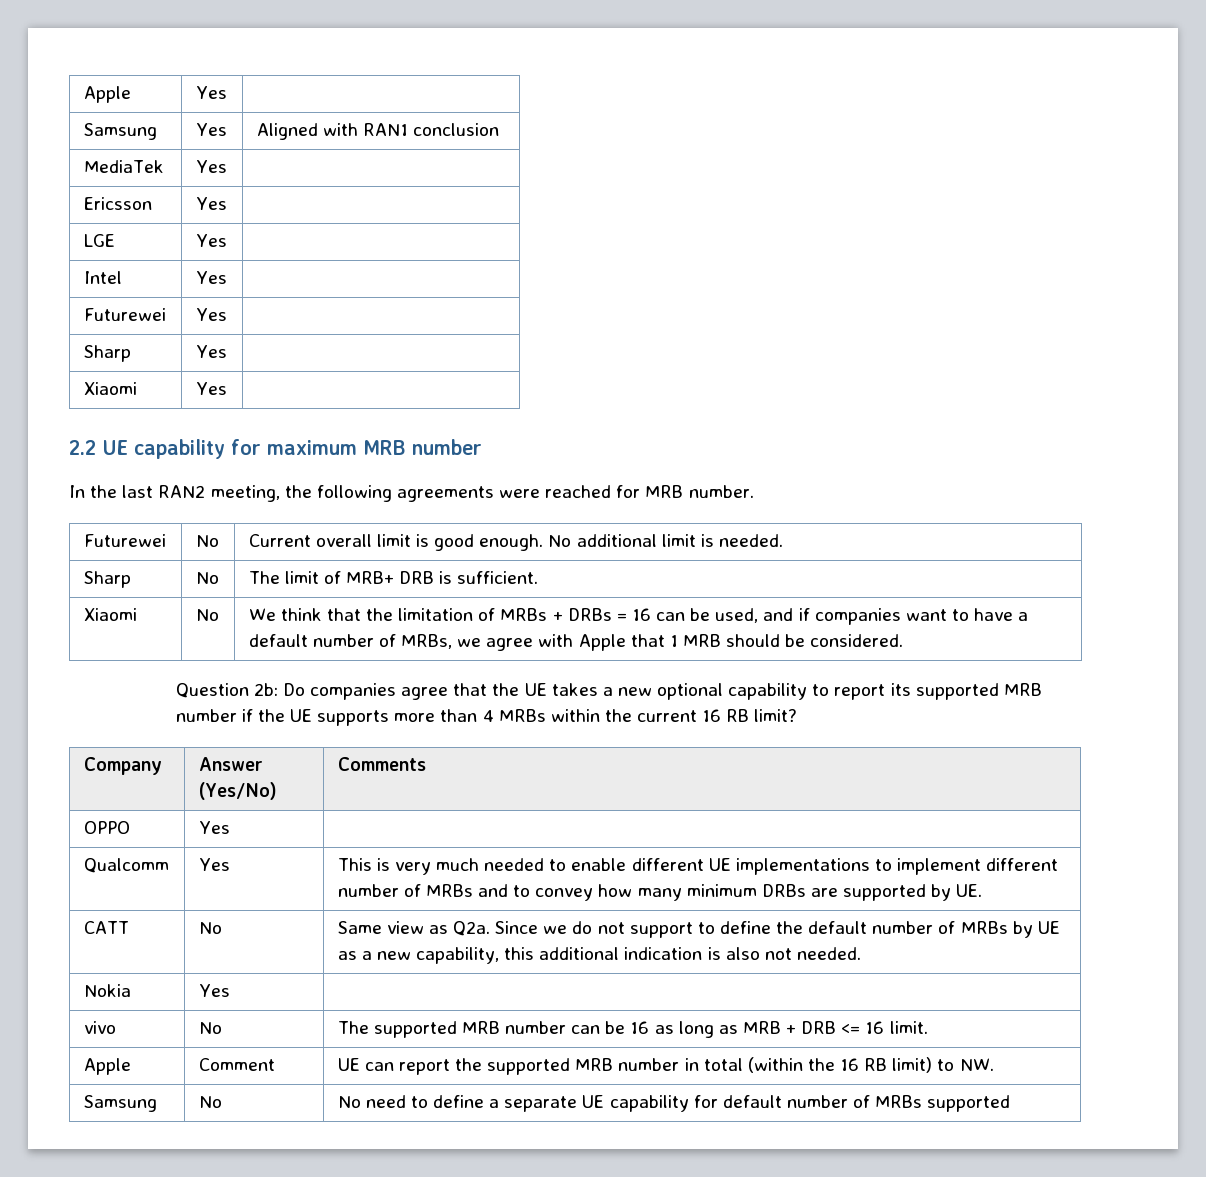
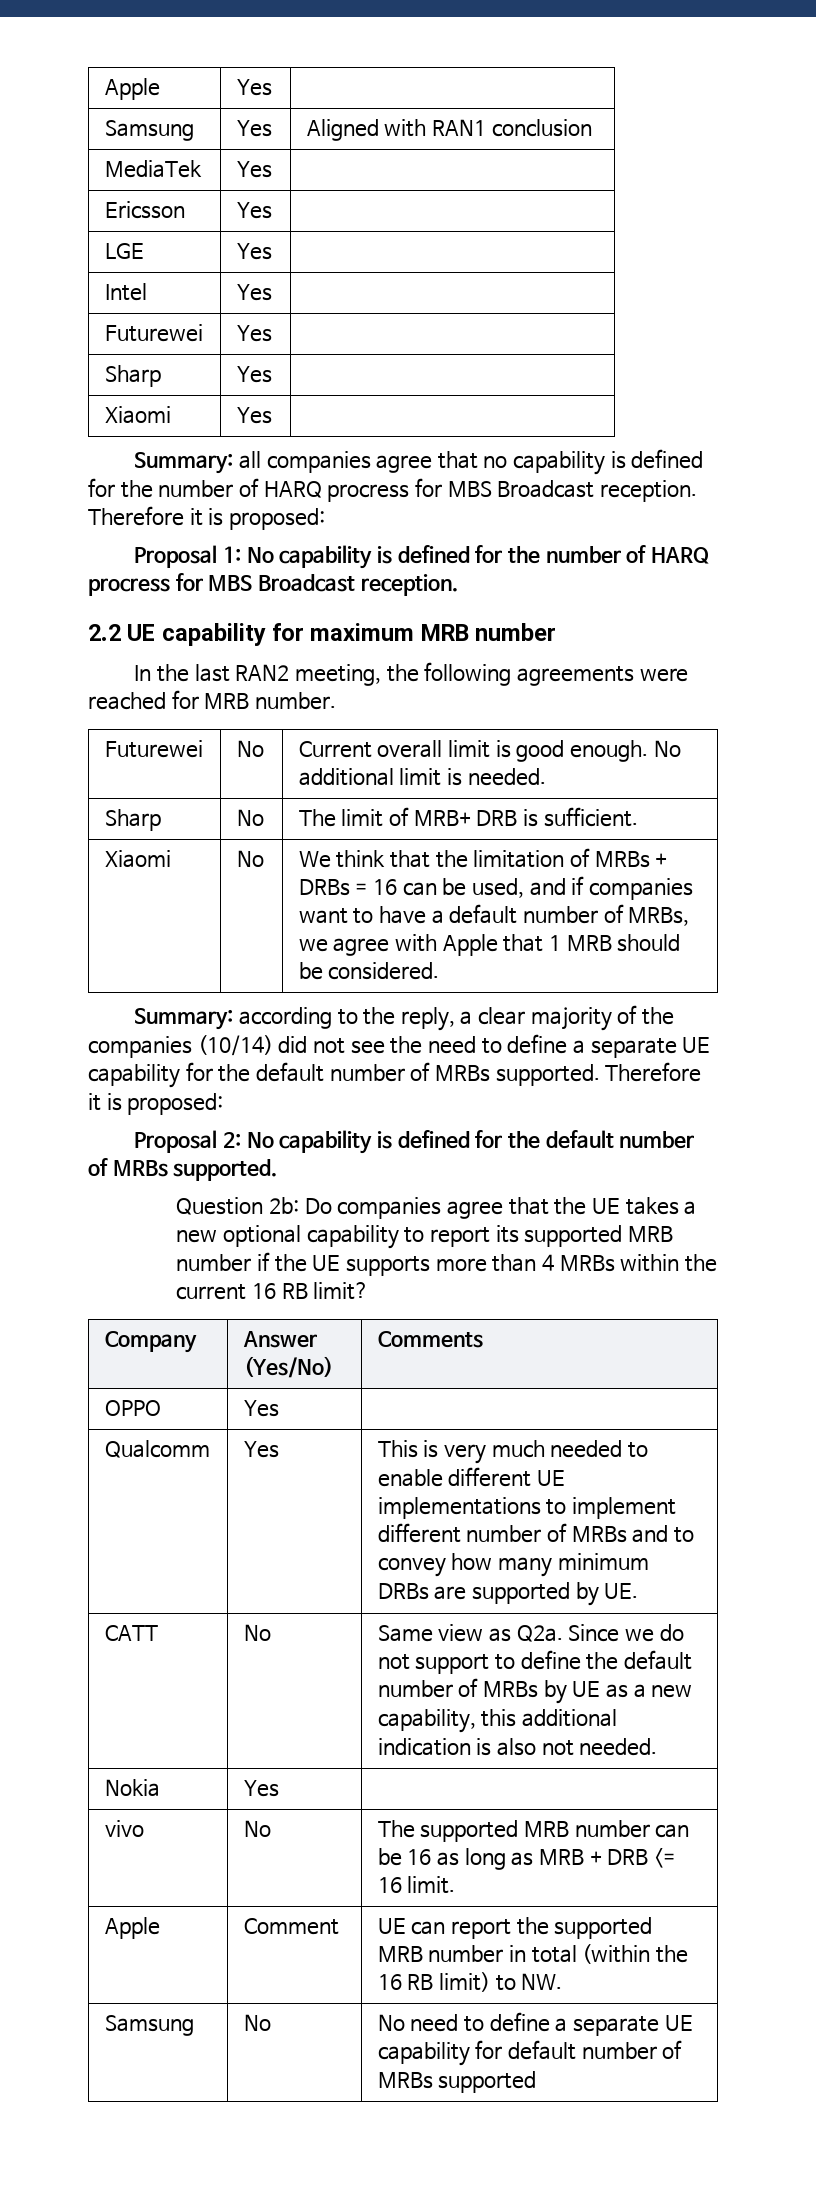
+ Summary: all companies agree that no capability is defined for the number of HARQ procress for MBS Broadcast reception. Therefore it is proposed:
+ Proposal 1: No capability is defined for the number of HARQ procress for MBS Broadcast reception.
+ Summary: according to the reply, a clear majority of the companies (10/14) did not see the need to define a separate UE capability for the default number of MRBs supported. Therefore it is proposed:
+ Proposal 2: No capability is defined for the default number of MRBs supported.

